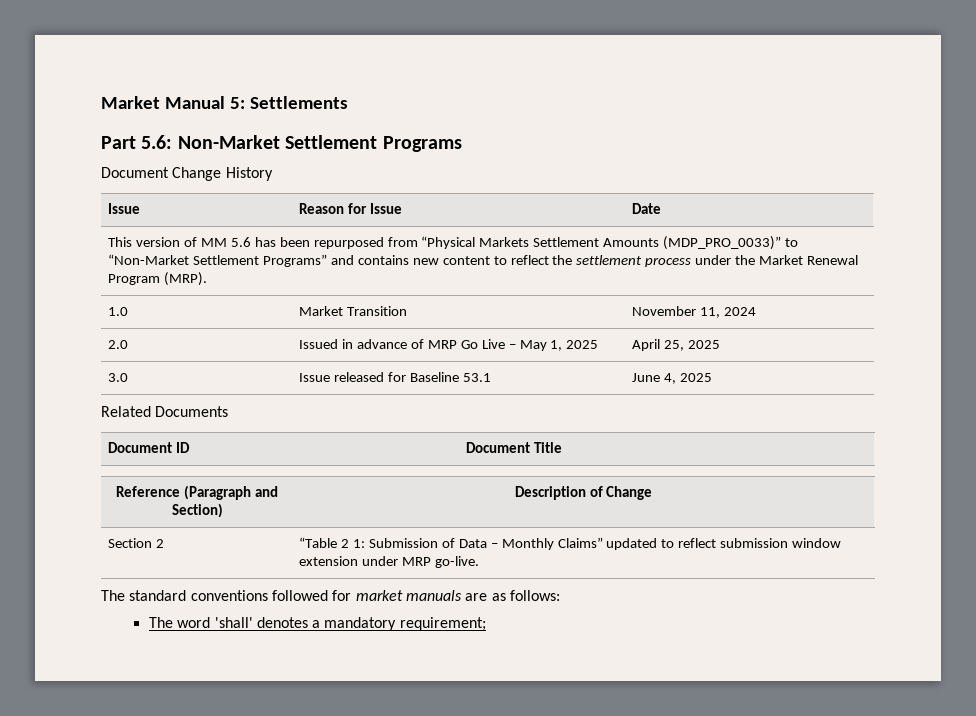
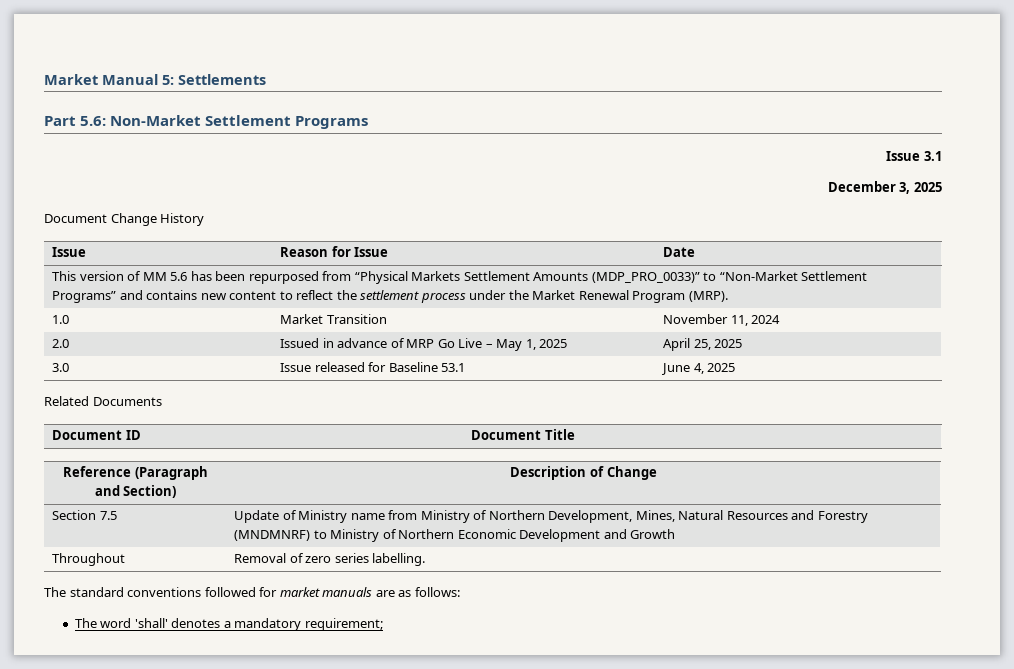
+ Issue 3.1
+ December 3, 2025
- Section 2 | “Table 2 1: Submission of Data – Monthly Claims” updated to reflect submission window extension under MRP go-live.
+ Section 7.5 | Update of Ministry name from Ministry of Northern Development, Mines, Natural Resources and Forestry (MNDMNRF) to Ministry of Northern Economic Development and Growth
+ Throughout | Removal of zero series labelling.

